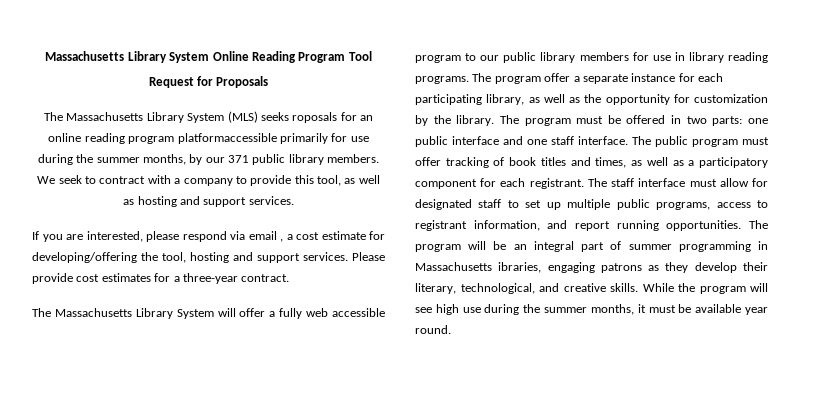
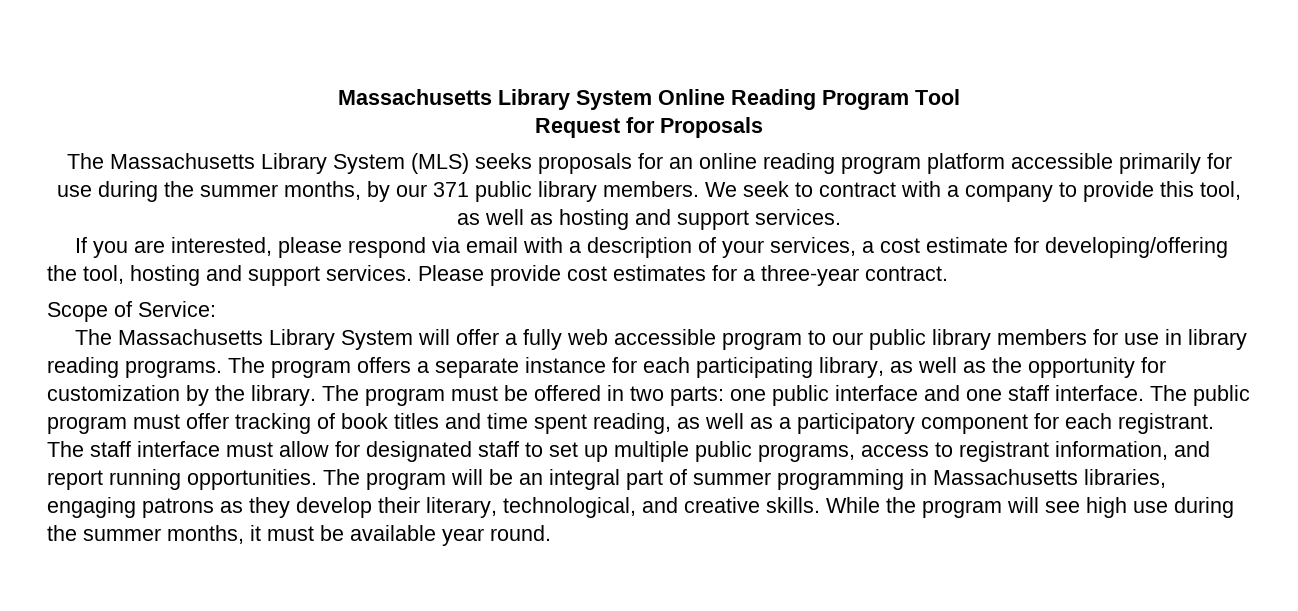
- The Massachusetts Library System (MLS) seeks roposals for an online reading program platformaccessible primarily for use during the summer months, by our 371 public library members.
+ The Massachusetts Library System (MLS) seeks proposals for an online reading program platform accessible primarily for use during the summer months, by our 371 public library members.
- If you are interested, please respond via email , a cost estimate for developing/offering the tool, hosting and support services.
+ If you are interested, please respond via email with a description of your services, a cost estimate for developing/offering the tool, hosting and support services.
+ Scope of Service:
- The program offer a separate instance for each participating library, as well as the opportunity for customization by the library.
+ The program offers a separate instance for each participating library, as well as the opportunity for customization by the library.
- The public program must offer tracking of book titles and times, as well as a participatory component for each registrant.
+ The public program must offer tracking of book titles and time spent reading, as well as a participatory component for each registrant.
- The program will be an integral part of summer programming in Massachusetts ibraries, engaging patrons as they develop their literary, technological, and creative skills.
+ The program will be an integral part of summer programming in Massachusetts libraries, engaging patrons as they develop their literary, technological, and creative skills.

